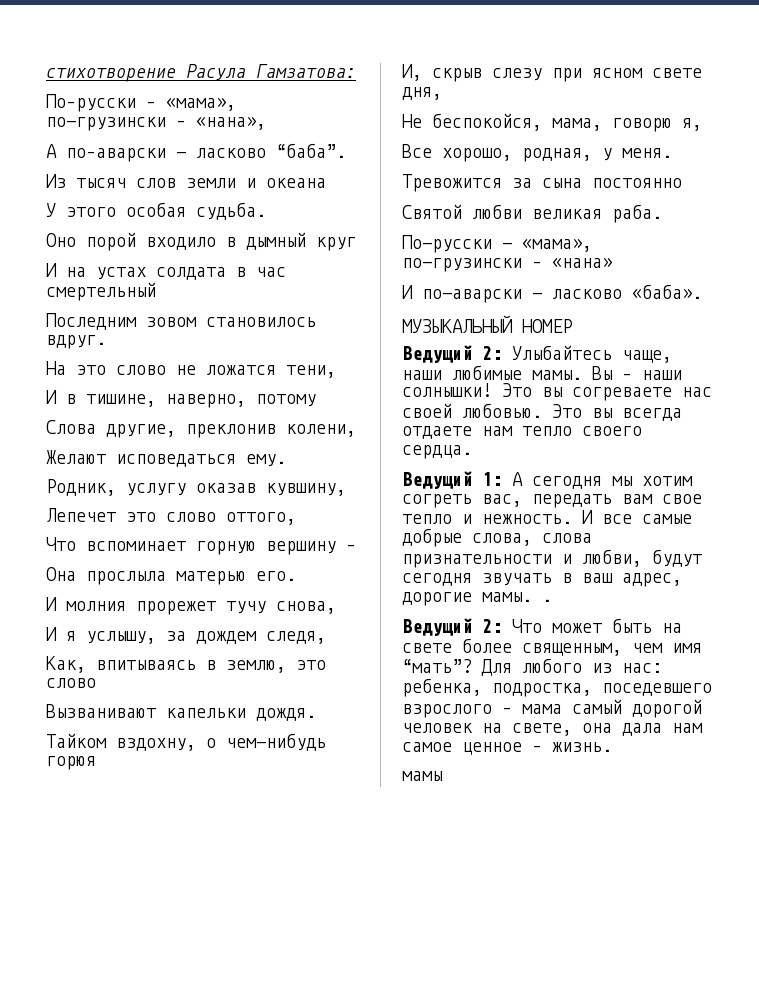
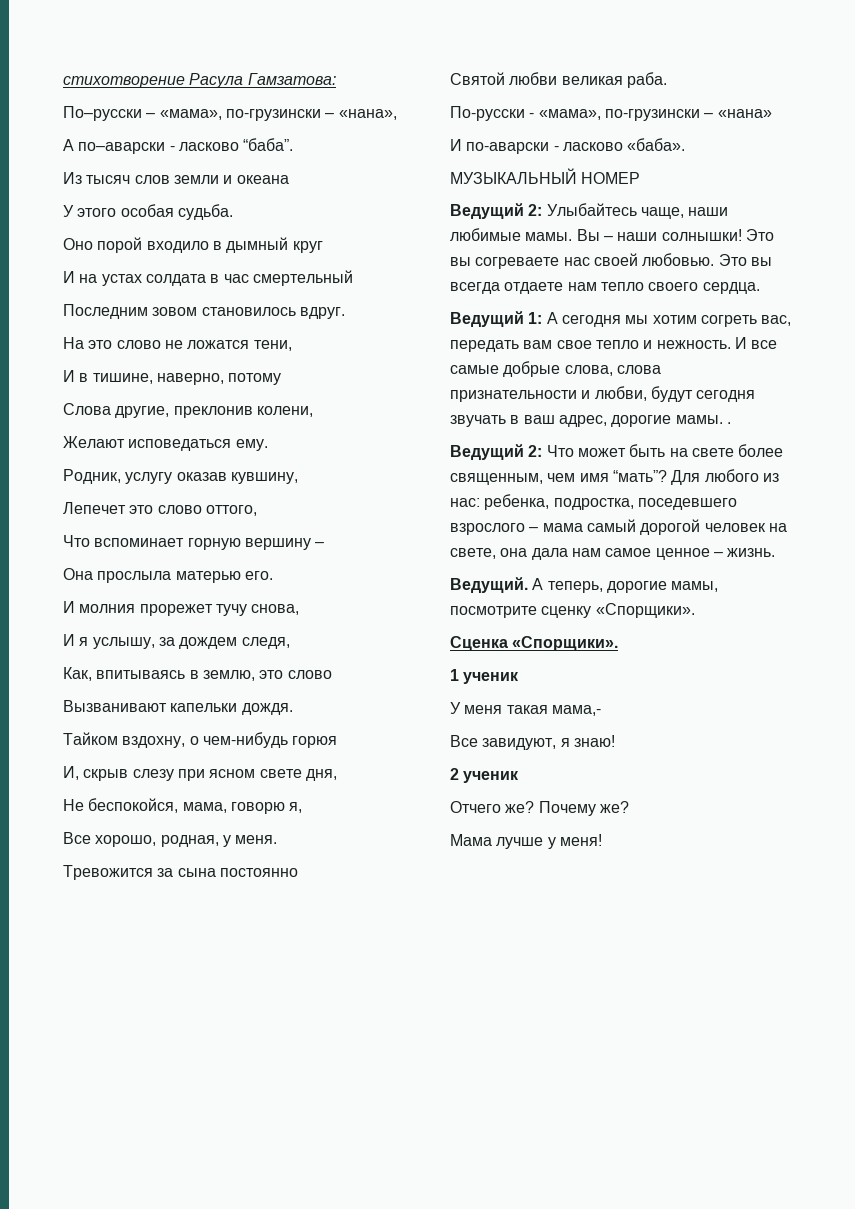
- мамы
+ Ведущий. А теперь, дорогие мамы, посмотрите сценку «Спорщики».
+ Сценка «Спорщики».
+ 1 ученик
+ У меня такая мама,-
+ Все завидуют, я знаю!
+ 2 ученик
+ Отчего же? Почему же?
+ Мама лучше у меня!

